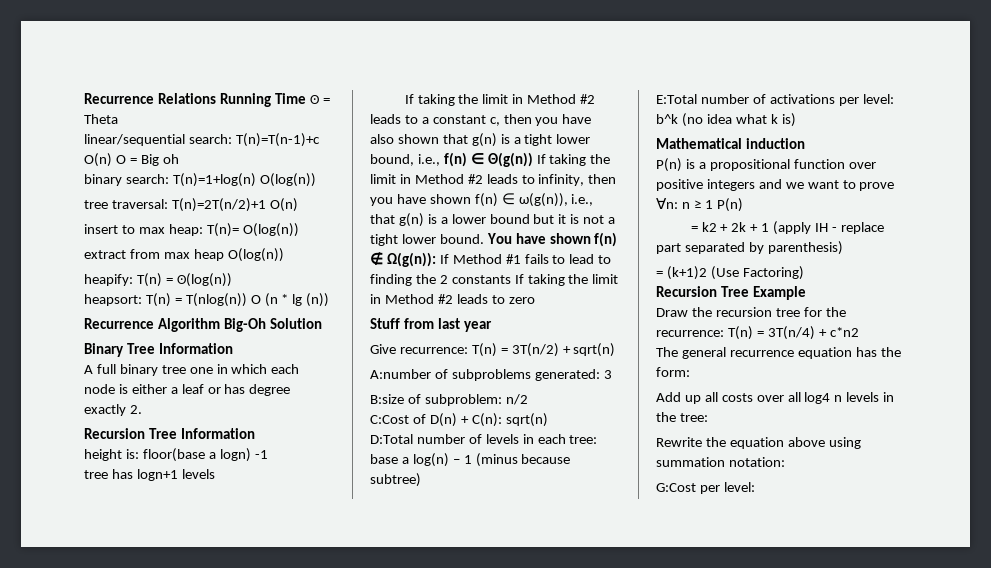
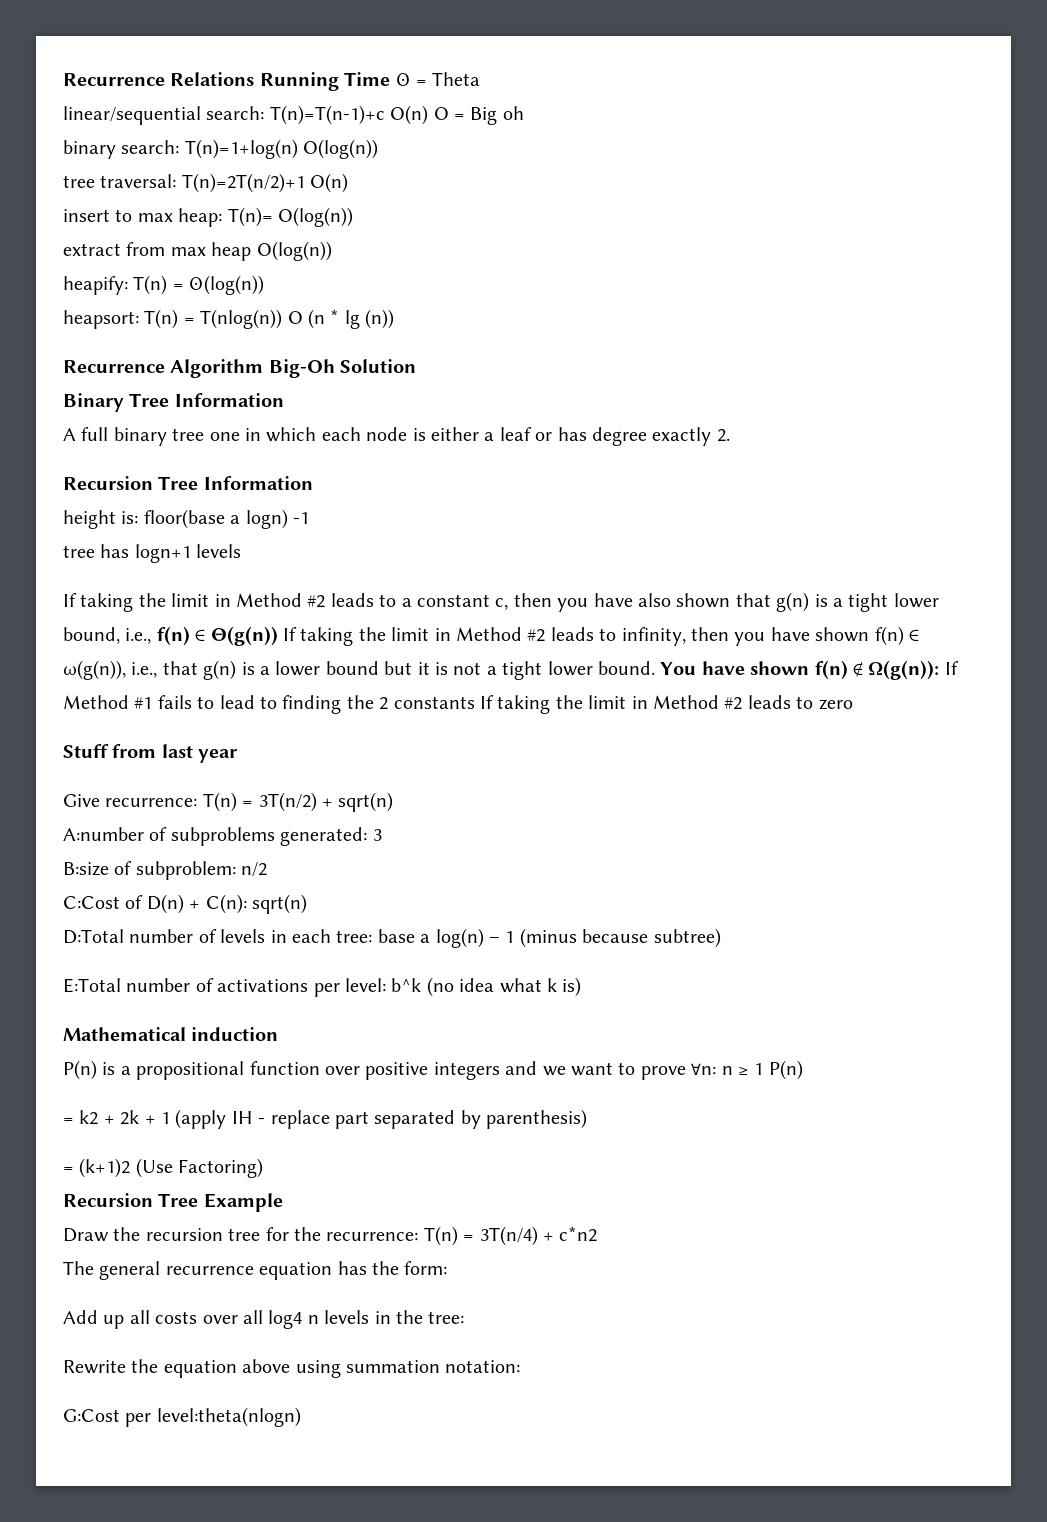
- G:Cost per level:
+ G:Cost per level:theta(nlogn)

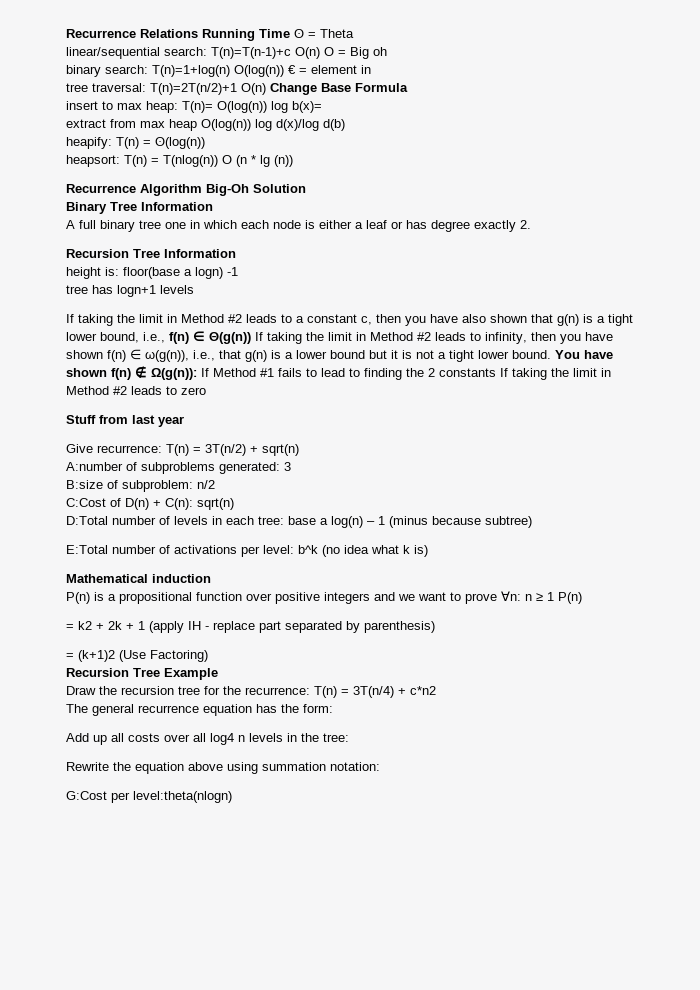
- binary search: T(n)=1+log(n) O(log(n))
+ binary search: T(n)=1+log(n) O(log(n)) € = element in
- tree traversal: T(n)=2T(n/2)+1 O(n)
+ tree traversal: T(n)=2T(n/2)+1 O(n) Change Base Formula
- insert to max heap: T(n)= O(log(n))
+ insert to max heap: T(n)= O(log(n)) log b(x)=
- extract from max heap O(log(n))
+ extract from max heap O(log(n)) log d(x)/log d(b)

